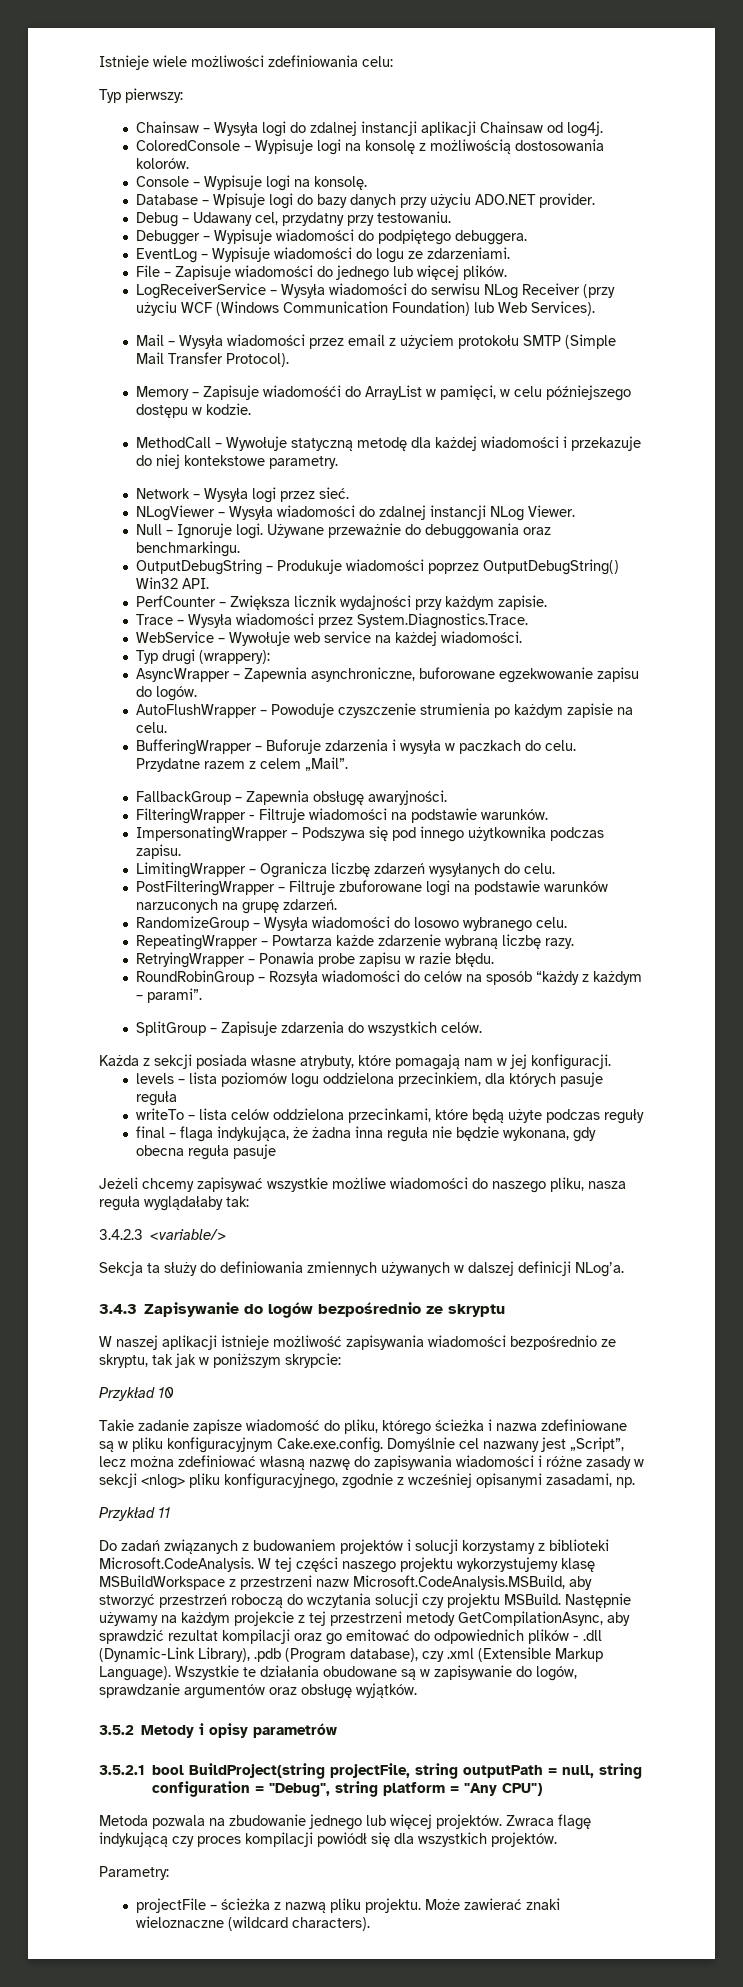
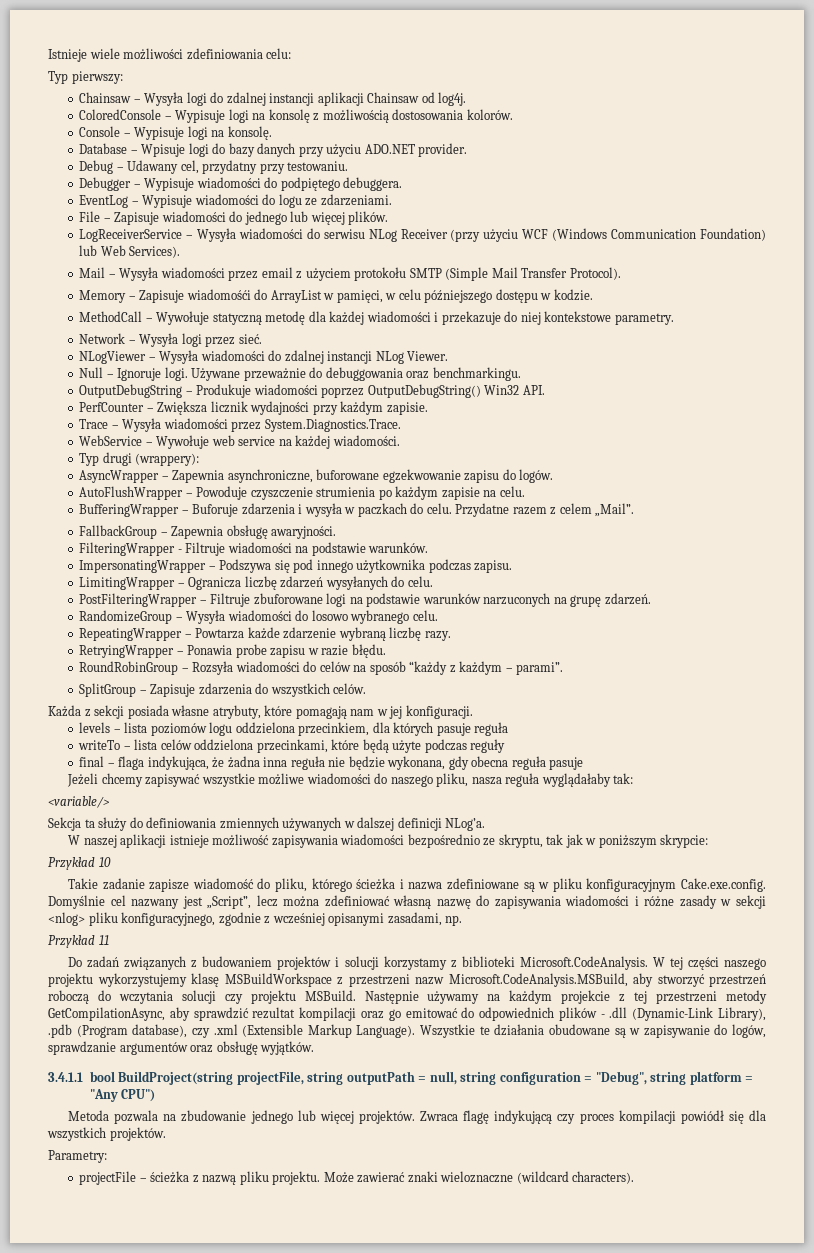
- 3.4.2.3 <variable/>
+ <variable/>
- 3.4.3 Zapisywanie do logów bezpośrednio ze skryptu
- 3.5.2 Metody i opisy parametrów
- 3.5.2.1 bool BuildProject(string projectFile, string outputPath = null, string configuration = "Debug", string platform = "Any CPU")
+ 3.4.1.1 bool BuildProject(string projectFile, string outputPath = null, string configuration = "Debug", string platform = "Any CPU")

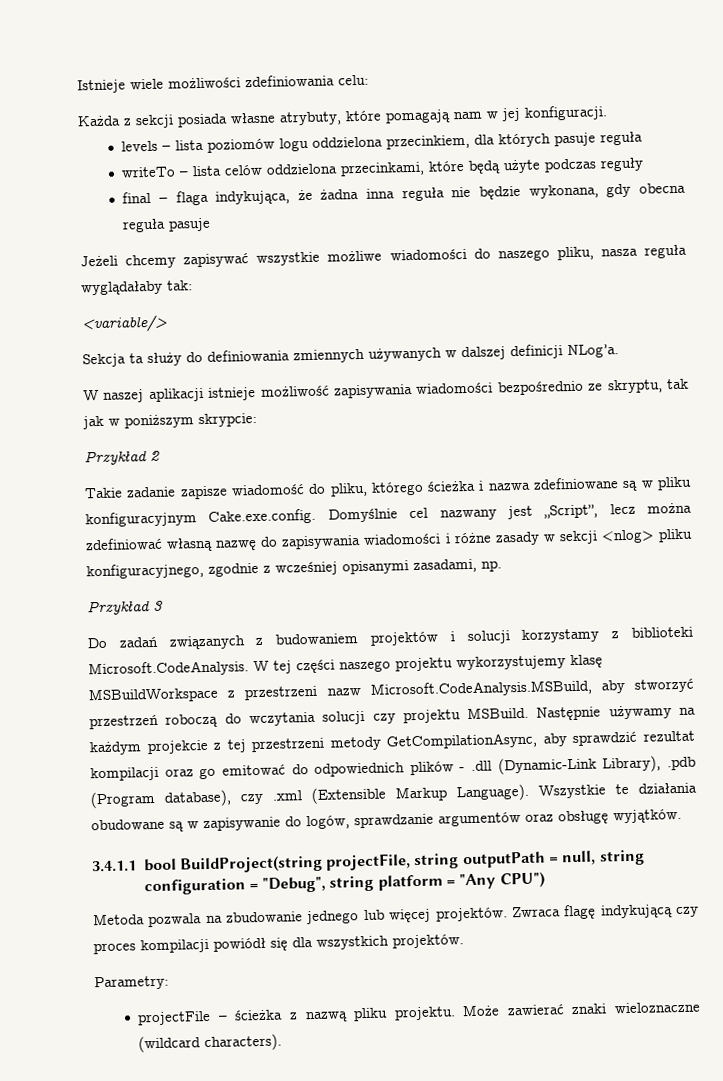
- Typ pierwszy:
- Chainsaw – Wysyła logi do zdalnej instancji aplikacji Chainsaw od log4j.
- ColoredConsole – Wypisuje logi na konsolę z możliwością dostosowania kolorów.
- Console – Wypisuje logi na konsolę.
- Database – Wpisuje logi do bazy danych przy użyciu ADO.NET provider.
- Debug – Udawany cel, przydatny przy testowaniu.
- Debugger – Wypisuje wiadomości do podpiętego debuggera.
- EventLog – Wypisuje wiadomości do logu ze zdarzeniami.
- File – Zapisuje wiadomości do jednego lub więcej plików.
- LogReceiverService – Wysyła wiadomości do serwisu NLog Receiver (przy użyciu WCF (Windows Communication Foundation) lub Web Services).
- Mail – Wysyła wiadomości przez email z użyciem protokołu SMTP (Simple Mail Transfer Protocol).
- Memory – Zapisuje wiadomośći do ArrayList w pamięci, w celu późniejszego dostępu w kodzie.
- MethodCall – Wywołuje statyczną metodę dla każdej wiadomości i przekazuje do niej kontekstowe parametry.
- Network – Wysyła logi przez sieć.
- NLogViewer – Wysyła wiadomości do zdalnej instancji NLog Viewer.
- Null – Ignoruje logi. Używane przeważnie do debuggowania oraz benchmarkingu.
- OutputDebugString – Produkuje wiadomości poprzez OutputDebugString() Win32 API.
- PerfCounter – Zwiększa licznik wydajności przy każdym zapisie.
- Trace – Wysyła wiadomości przez System.Diagnostics.Trace.
- WebService – Wywołuje web service na każdej wiadomości.
- Typ drugi (wrappery):
- AsyncWrapper – Zapewnia asynchroniczne, buforowane egzekwowanie zapisu do logów.
- AutoFlushWrapper – Powoduje czyszczenie strumienia po każdym zapisie na celu.
- BufferingWrapper – Buforuje zdarzenia i wysyła w paczkach do celu. Przydatne razem z celem „Mail”.
- FallbackGroup – Zapewnia obsługę awaryjności.
- FilteringWrapper - Filtruje wiadomości na podstawie warunków.
- ImpersonatingWrapper – Podszywa się pod innego użytkownika podczas zapisu.
- LimitingWrapper – Ogranicza liczbę zdarzeń wysyłanych do celu.
- PostFilteringWrapper – Filtruje zbuforowane logi na podstawie warunków narzuconych na grupę zdarzeń.
- RandomizeGroup – Wysyła wiadomości do losowo wybranego celu.
- RepeatingWrapper – Powtarza każde zdarzenie wybraną liczbę razy.
- RetryingWrapper – Ponawia probe zapisu w razie błędu.
- RoundRobinGroup – Rozsyła wiadomości do celów na sposób “każdy z każdym – parami”.
- SplitGroup – Zapisuje zdarzenia do wszystkich celów.
- Przykład 10
+ Przykład 2
- Przykład 11
+ Przykład 3

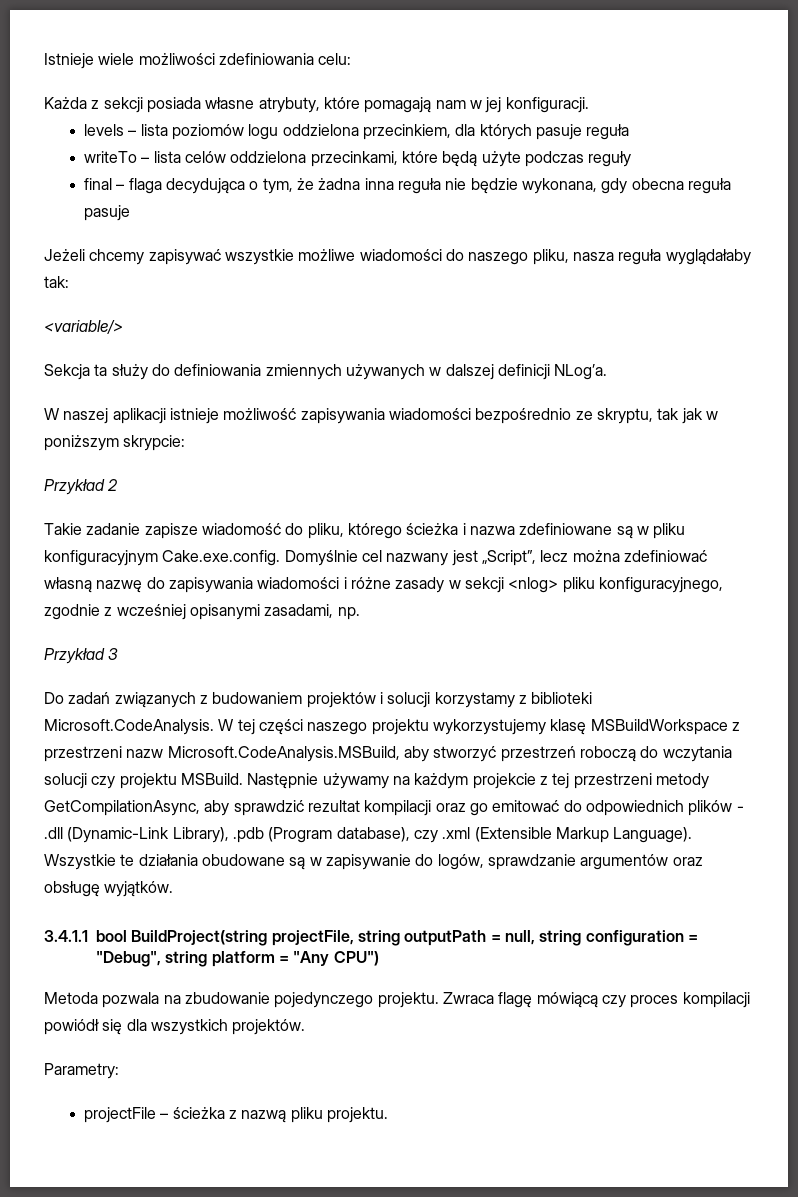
- final – flaga indykująca, że żadna inna reguła nie będzie wykonana, gdy obecna reguła pasuje
+ final – flaga decydująca o tym, że żadna inna reguła nie będzie wykonana, gdy obecna reguła pasuje
- Metoda pozwala na zbudowanie jednego lub więcej projektów.
+ Metoda pozwala na zbudowanie pojedynczego projektu.
- Zwraca flagę indykującą czy proces kompilacji powiódł się dla wszystkich projektów.
+ Zwraca flagę mówiącą czy proces kompilacji powiódł się dla wszystkich projektów.
- Może zawierać znaki wieloznaczne (wildcard characters).

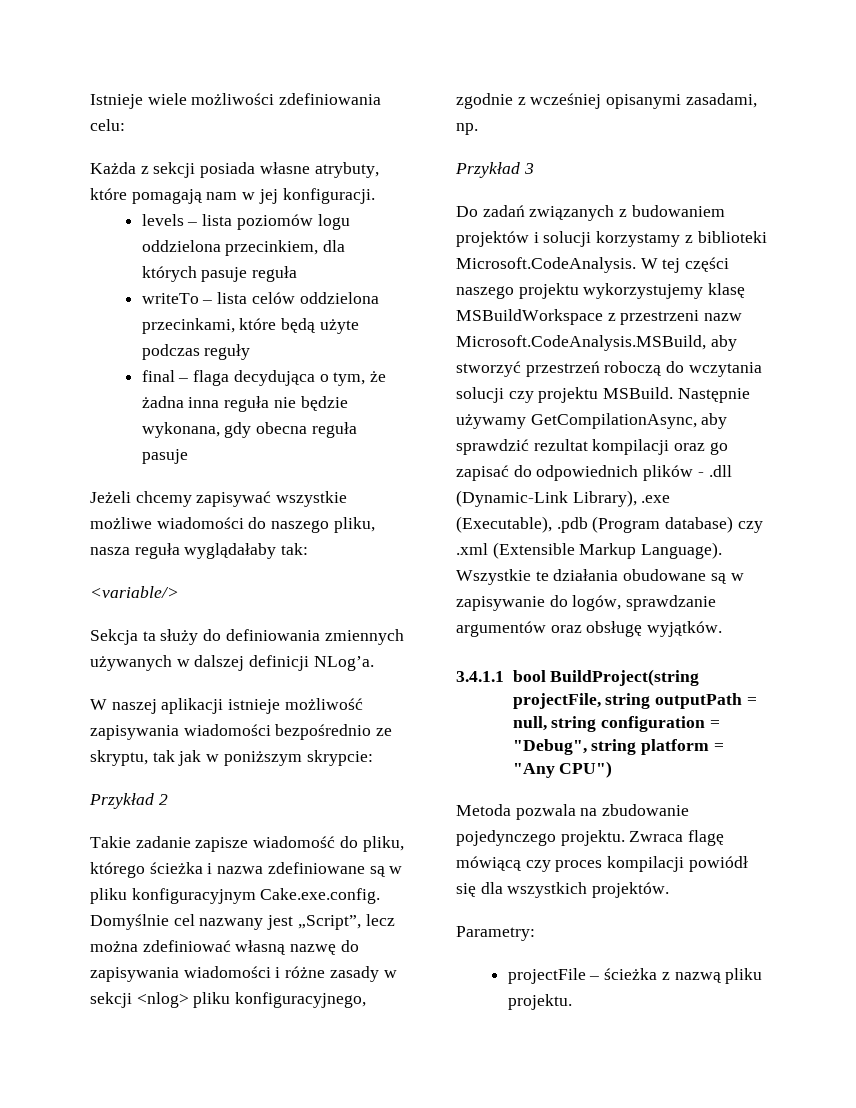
- Następnie używamy na każdym projekcie z tej przestrzeni metody GetCompilationAsync, aby sprawdzić rezultat kompilacji oraz go emitować do odpowiednich plików - .dll (Dynamic-Link Library), .pdb (Program database), czy .xml (Extensible Markup Language).
+ Następnie używamy GetCompilationAsync, aby sprawdzić rezultat kompilacji oraz go zapisać do odpowiednich plików - .dll (Dynamic-Link Library), .exe (Executable), .pdb (Program database) czy .xml (Extensible Markup Language).

